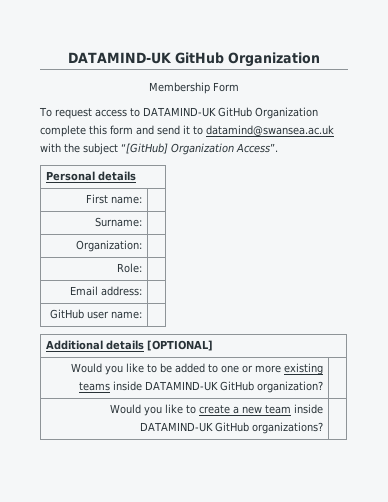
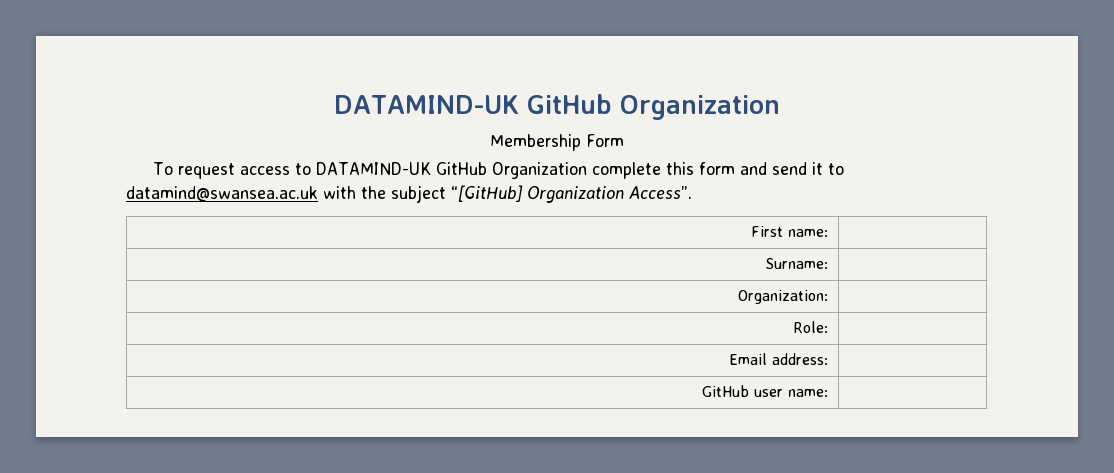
- Personal details
- Additional details [OPTIONAL]
- Would you like to be added to one or more existing teams inside DATAMIND-UK GitHub organization? |
- Would you like to create a new team inside DATAMIND-UK GitHub organizations? |

